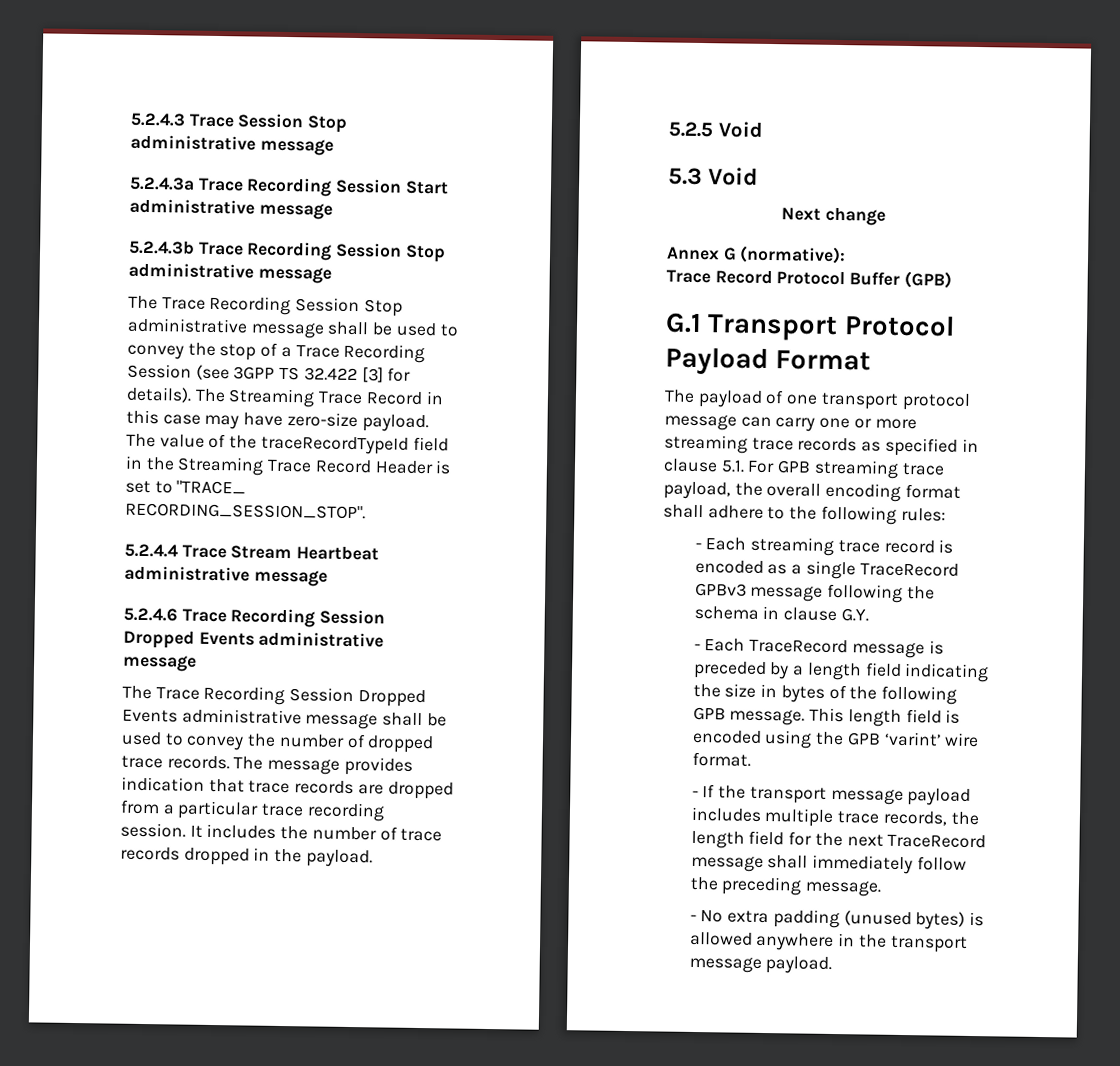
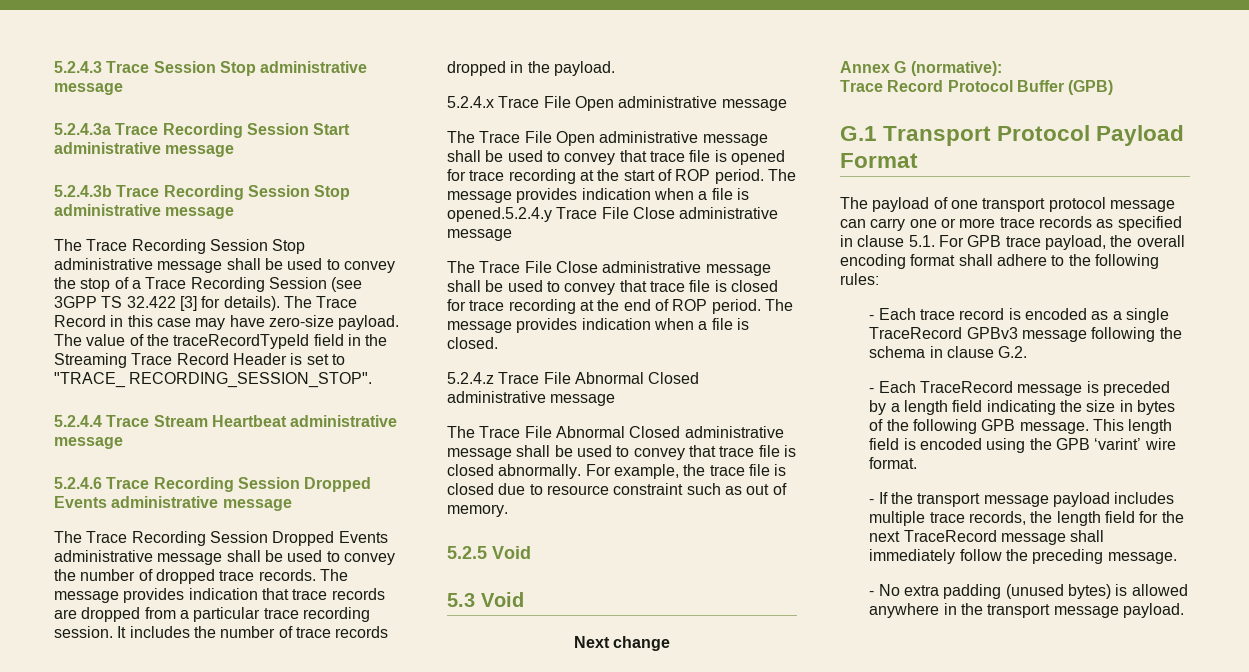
- The Streaming Trace Record in this case may have zero-size payload.
+ The Trace Record in this case may have zero-size payload.
+ 5.2.4.x Trace File Open administrative message
+ The Trace File Open administrative message shall be used to convey that trace file is opened for trace recording at the start of ROP period. The message provides indication when a file is opened.5.2.4.y Trace File Close administrative message
+ The Trace File Close administrative message shall be used to convey that trace file is closed for trace recording at the end of ROP period. The message provides indication when a file is closed.
+ 5.2.4.z Trace File Abnormal Closed administrative message
+ The Trace File Abnormal Closed administrative message shall be used to convey that trace file is closed abnormally. For example, the trace file is closed due to resource constraint such as out of memory.
- The payload of one transport protocol message can carry one or more streaming trace records as specified in clause 5.1. For GPB streaming trace payload, the overall encoding format shall adhere to the following rules:
+ The payload of one transport protocol message can carry one or more trace records as specified in clause 5.1. For GPB trace payload, the overall encoding format shall adhere to the following rules:
- - Each streaming trace record is encoded as a single TraceRecord GPBv3 message following the schema in clause G.Y.
+ - Each trace record is encoded as a single TraceRecord GPBv3 message following the schema in clause G.2.

